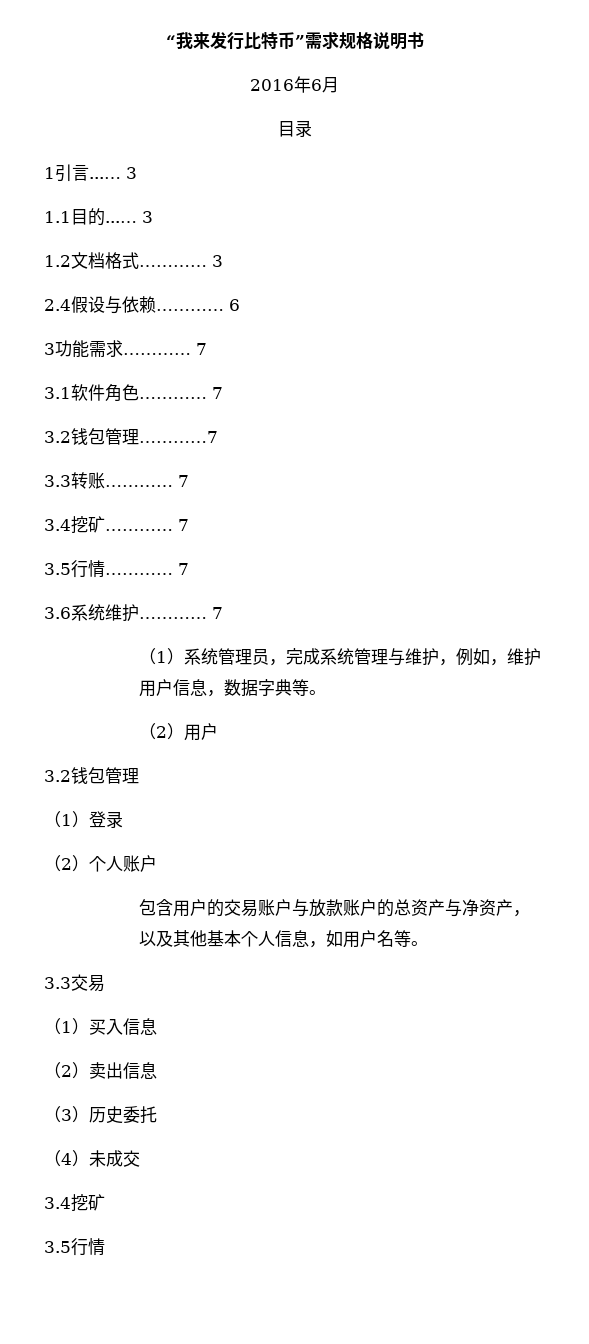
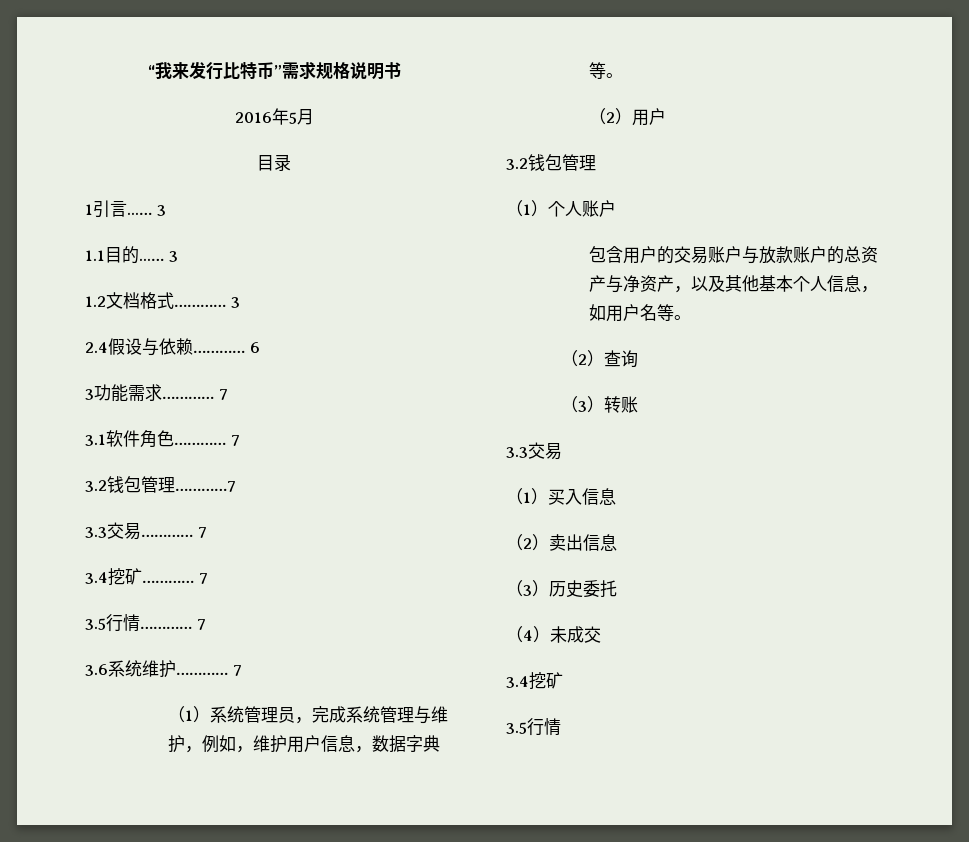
- 2016年6月
+ 2016年5月
- 3.3转账…………
+ 3.3交易…………
- （1）登录
- （2）个人账户
+ （1）个人账户
+ （2）查询
+ （3）转账

